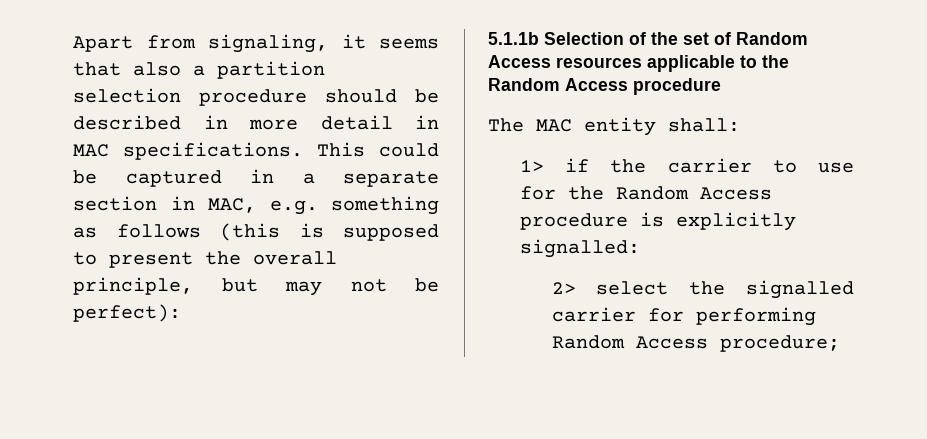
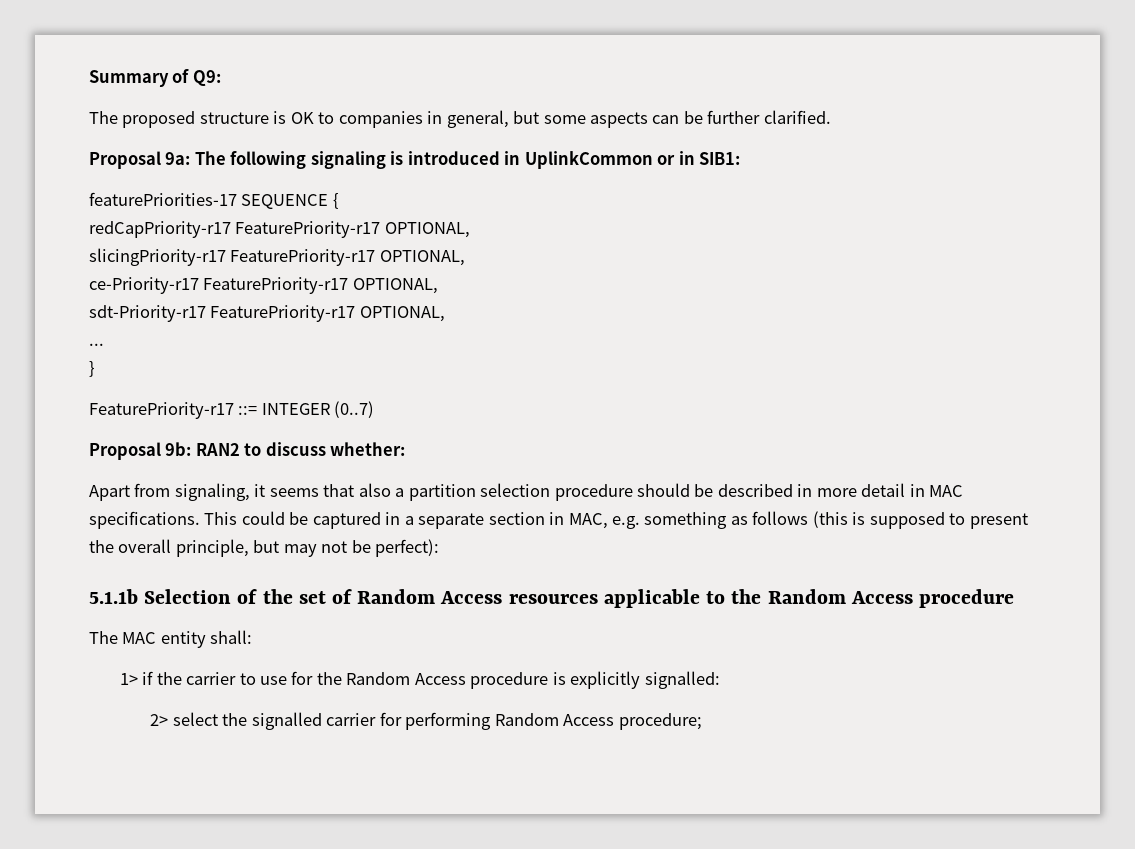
+ Summary of Q9:
+ The proposed structure is OK to companies in general, but some aspects can be further clarified.
+ Proposal 9a: The following signaling is introduced in UplinkCommon or in SIB1:
+ featurePriorities-17 SEQUENCE {
+ redCapPriority-r17 FeaturePriority-r17 OPTIONAL,
+ slicingPriority-r17 FeaturePriority-r17 OPTIONAL,
+ ce-Priority-r17 FeaturePriority-r17 OPTIONAL,
+ sdt-Priority-r17 FeaturePriority-r17 OPTIONAL,
+ ...
+ }
+ FeaturePriority-r17 ::= INTEGER (0..7)
+ Proposal 9b: RAN2 to discuss whether:

